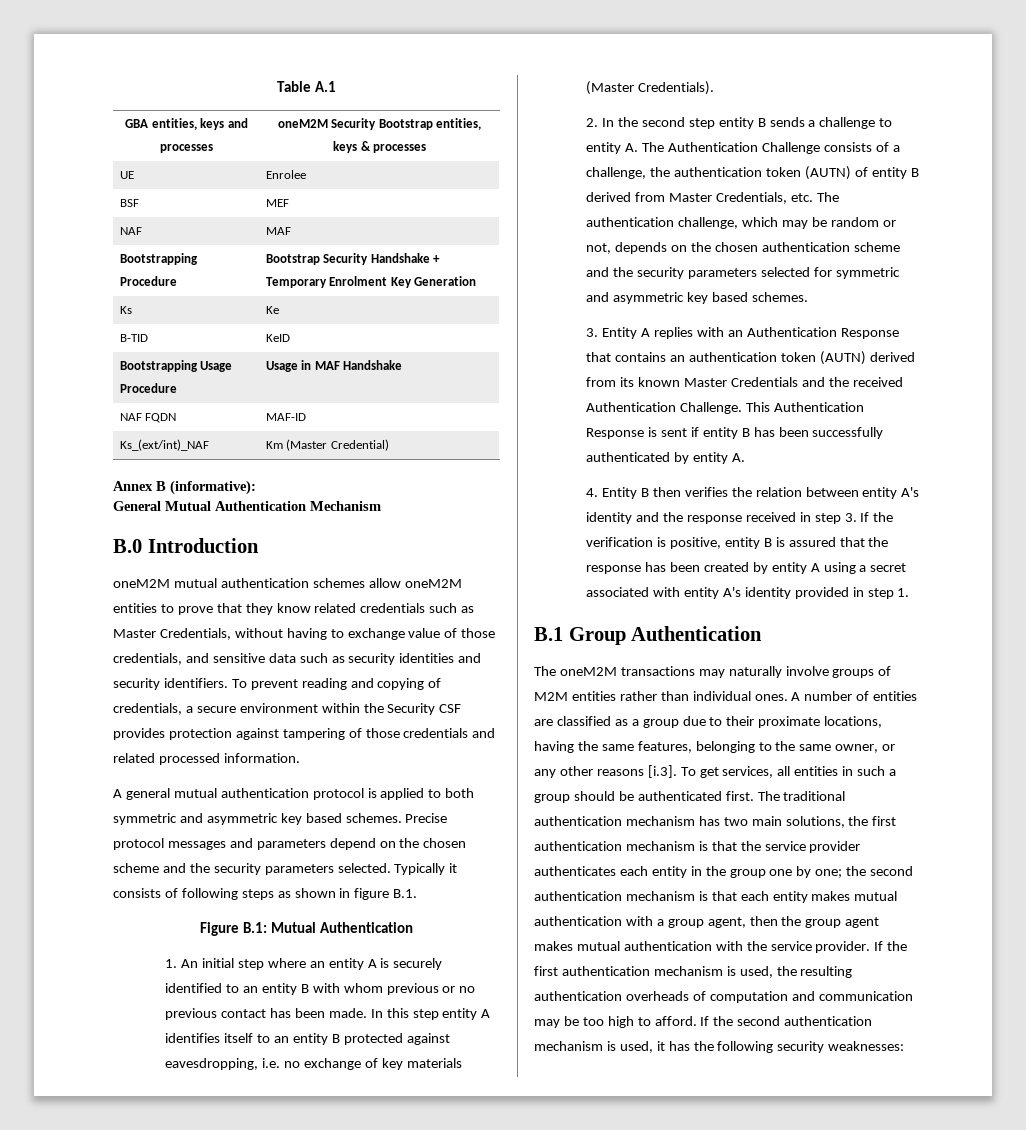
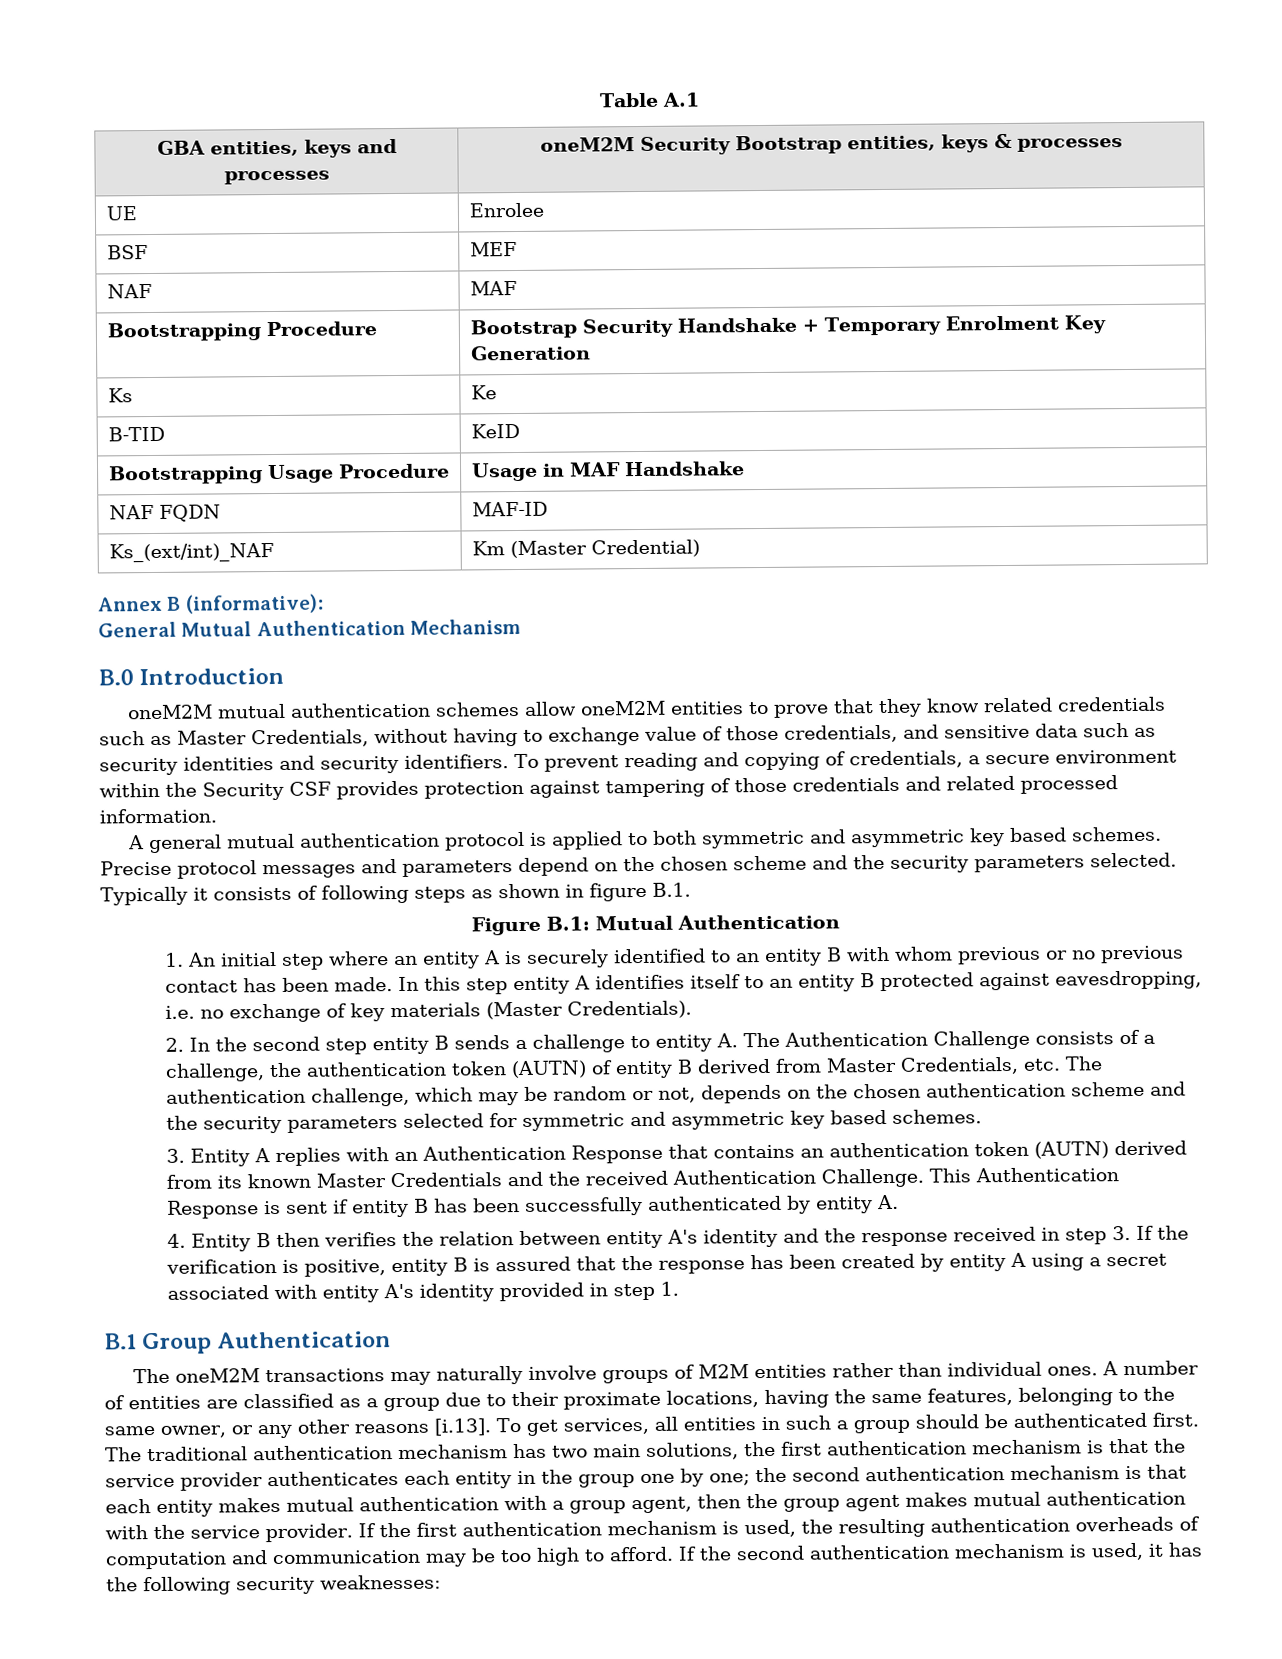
- A number of entities are classified as a group due to their proximate locations, having the same features, belonging to the same owner, or any other reasons [i.3]. To get services, all entities in such a group should be authenticated first.
+ A number of entities are classified as a group due to their proximate locations, having the same features, belonging to the same owner, or any other reasons [i.13]. To get services, all entities in such a group should be authenticated first.

